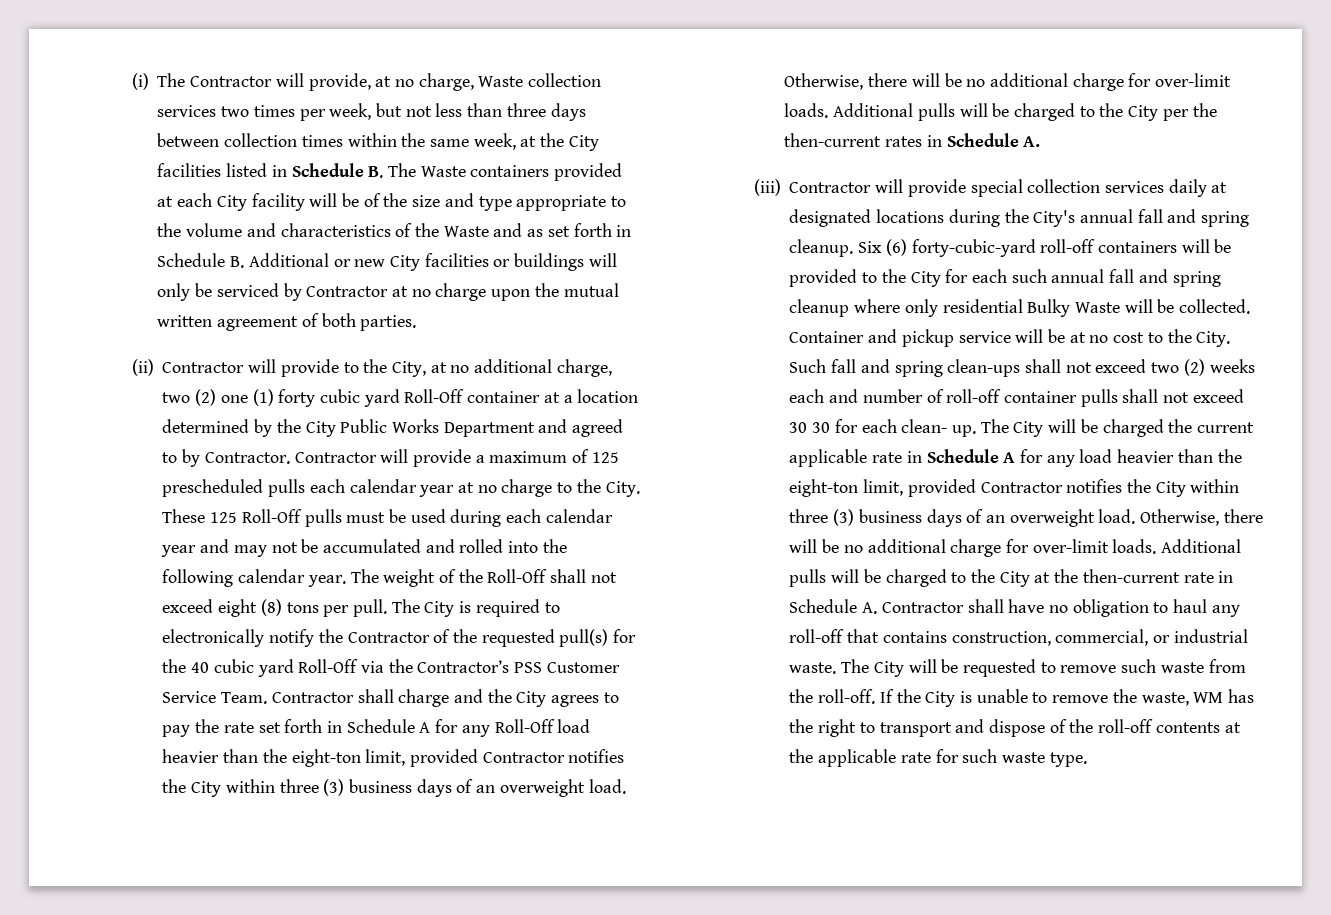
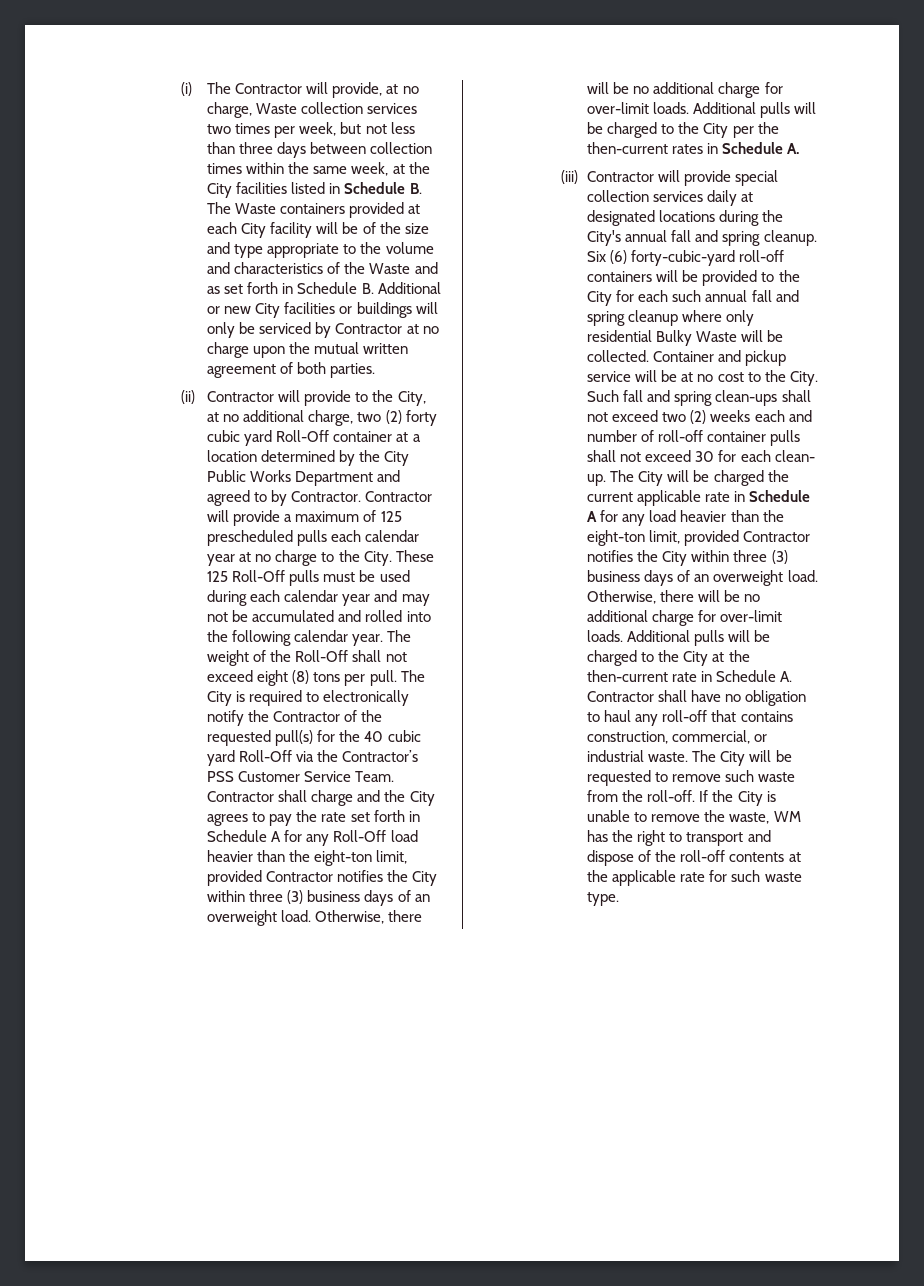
- (ii) Contractor will provide to the City, at no additional charge, two (2) one (1) forty cubic yard Roll-Off container at a location determined by the City Public Works Department and agreed to by Contractor.
+ (ii) Contractor will provide to the City, at no additional charge, two (2) forty cubic yard Roll-Off container at a location determined by the City Public Works Department and agreed to by Contractor.
- Such fall and spring clean-ups shall not exceed two (2) weeks each and number of roll-off container pulls shall not exceed 30 30 for each clean- up.
+ Such fall and spring clean-ups shall not exceed two (2) weeks each and number of roll-off container pulls shall not exceed 30 for each clean- up.

